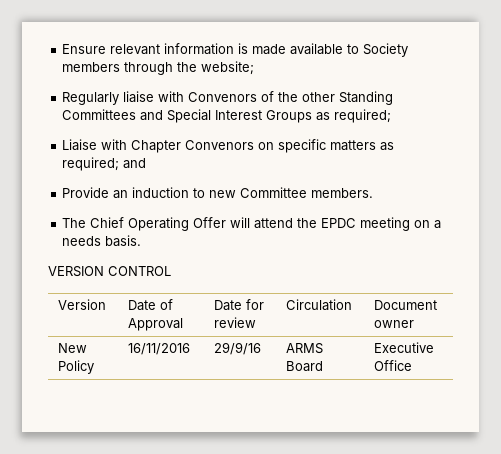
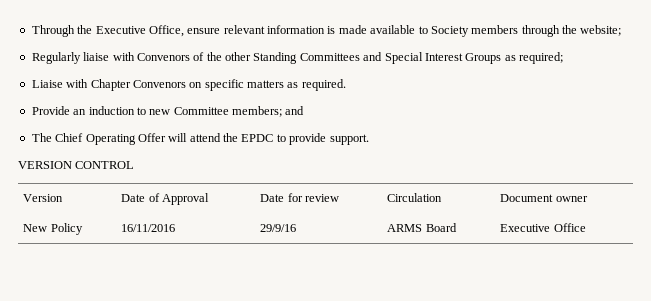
- Ensure relevant information is made available to Society members through the website;
+ Through the Executive Office, ensure relevant information is made available to Society members through the website;
- Liaise with Chapter Convenors on specific matters as required; and
+ Liaise with Chapter Convenors on specific matters as required.
- Provide an induction to new Committee members.
+ Provide an induction to new Committee members; and
- The Chief Operating Offer will attend the EPDC meeting on a needs basis.
+ The Chief Operating Offer will attend the EPDC to provide support.

